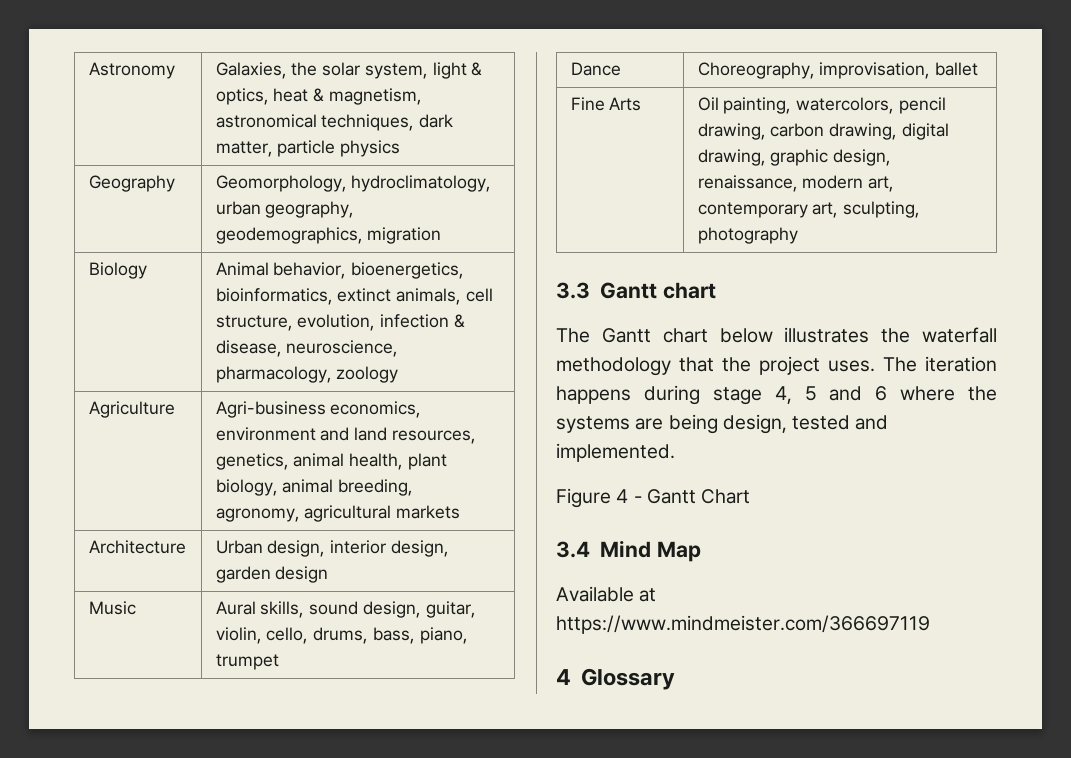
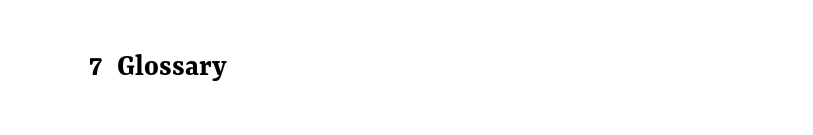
- Astronomy | Galaxies, the solar system, light & optics, heat & magnetism, astronomical techniques, dark matter, particle physics
- Geography | Geomorphology, hydroclimatology, urban geography, geodemographics, migration
- Biology | Animal behavior, bioenergetics, bioinformatics, extinct animals, cell structure, evolution, infection & disease, neuroscience, pharmacology, zoology
- Agriculture | Agri-business economics, environment and land resources, genetics, animal health, plant biology, animal breeding, agronomy, agricultural markets
- Architecture | Urban design, interior design, garden design
- Music | Aural skills, sound design, guitar, violin, cello, drums, bass, piano, trumpet
- Dance | Choreography, improvisation, ballet
- Fine Arts | Oil painting, watercolors, pencil drawing, carbon drawing, digital drawing, graphic design, renaissance, modern art, contemporary art, sculpting, photography
- 3.3 Gantt chart
- The Gantt chart below illustrates the waterfall methodology that the project uses. The iteration happens during stage 4, 5 and 6 where the systems are being design, tested and implemented.
- Figure 4 - Gantt Chart
- 3.4 Mind Map
- Available at https://www.mindmeister.com/366697119
- 4 Glossary
+ 7 Glossary

